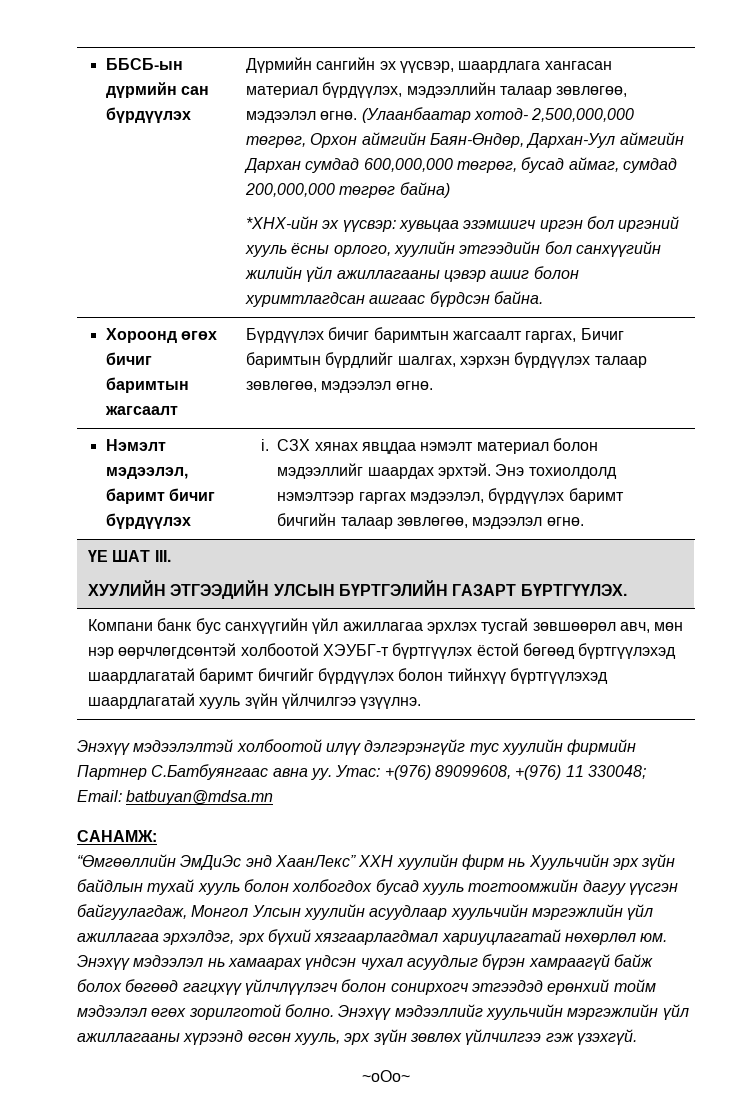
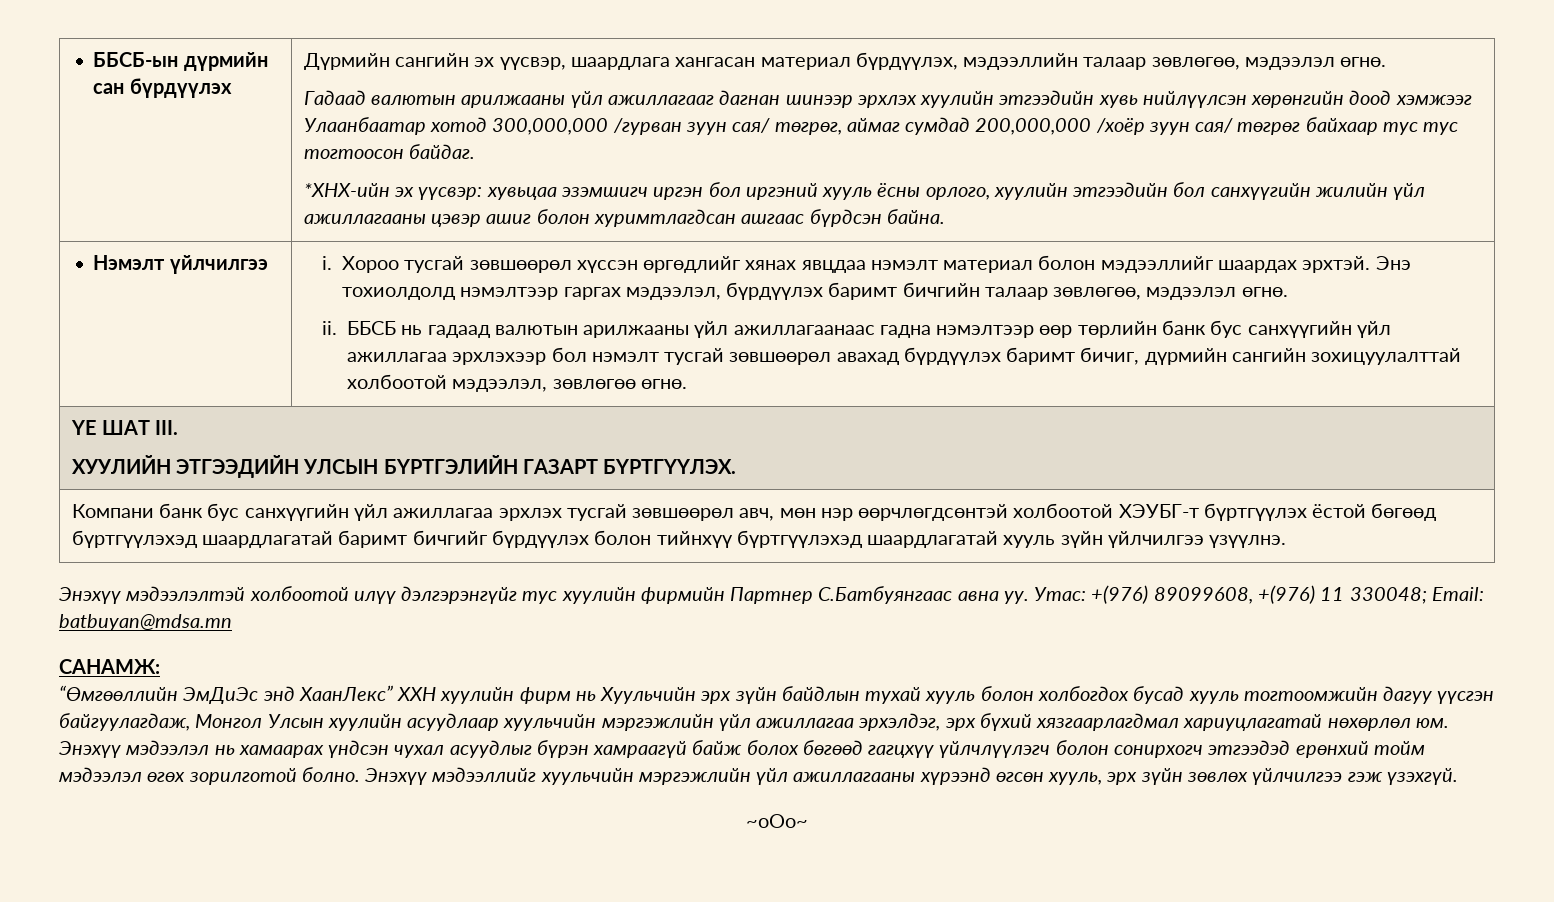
- Дүрмийн сангийн эх үүсвэр, шаардлага хангасан материал бүрдүүлэх, мэдээллийн талаар зөвлөгөө, мэдээлэл өгнө. (Улаанбаатар хотод- 2,500,000,000 төгрөг, Орхон аймгийн Баян-Өндөр, Дархан-Уул аймгийн Дархан сумдад 600,000,000 төгрөг, бусад аймаг, сумдад 200,000,000 төгрөг байна)
+ Дүрмийн сангийн эх үүсвэр, шаардлага хангасан материал бүрдүүлэх, мэдээллийн талаар зөвлөгөө, мэдээлэл өгнө.
+ Гадаад валютын арилжааны үйл ажиллагааг дагнан шинээр эрхлэх хуулийн этгээдийн хувь нийлүүлсэн хөрөнгийн доод хэмжээг Улаанбаатар хотод 300,000,000 /гурван зуун сая/ төгрөг, аймаг сумдад 200,000,000 /хоёр зуун сая/ төгрөг байхаар тус тус тогтоосон байдаг.
- Хороонд өгөх бичиг баримтын жагсаалт | Бүрдүүлэх бичиг баримтын жагсаалт гаргах, Бичиг баримтын бүрдлийг шалгах, хэрхэн бүрдүүлэх талаар зөвлөгөө, мэдээлэл өгнө.
- Нэмэлт мэдээлэл, баримт бичиг бүрдүүлэх | i. СЗХ хянах явцдаа нэмэлт материал болон мэдээллийг шаардах эрхтэй. Энэ тохиолдолд нэмэлтээр гаргах мэдээлэл, бүрдүүлэх баримт бичгийн талаар зөвлөгөө, мэдээлэл өгнө.
+ Нэмэлт үйлчилгээ | i. Хороо тусгай зөвшөөрөл хүссэн өргөдлийг хянах явцдаа нэмэлт материал болон мэдээллийг шаардах эрхтэй. Энэ тохиолдолд нэмэлтээр гаргах мэдээлэл, бүрдүүлэх баримт бичгийн талаар зөвлөгөө, мэдээлэл өгнө.
+ ii. ББСБ нь гадаад валютын арилжааны үйл ажиллагаанаас гадна нэмэлтээр өөр төрлийн банк бус санхүүгийн үйл ажиллагаа эрхлэхээр бол нэмэлт тусгай зөвшөөрөл авахад бүрдүүлэх баримт бичиг, дүрмийн сангийн зохицуулалттай холбоотой мэдээлэл, зөвлөгөө өгнө.

